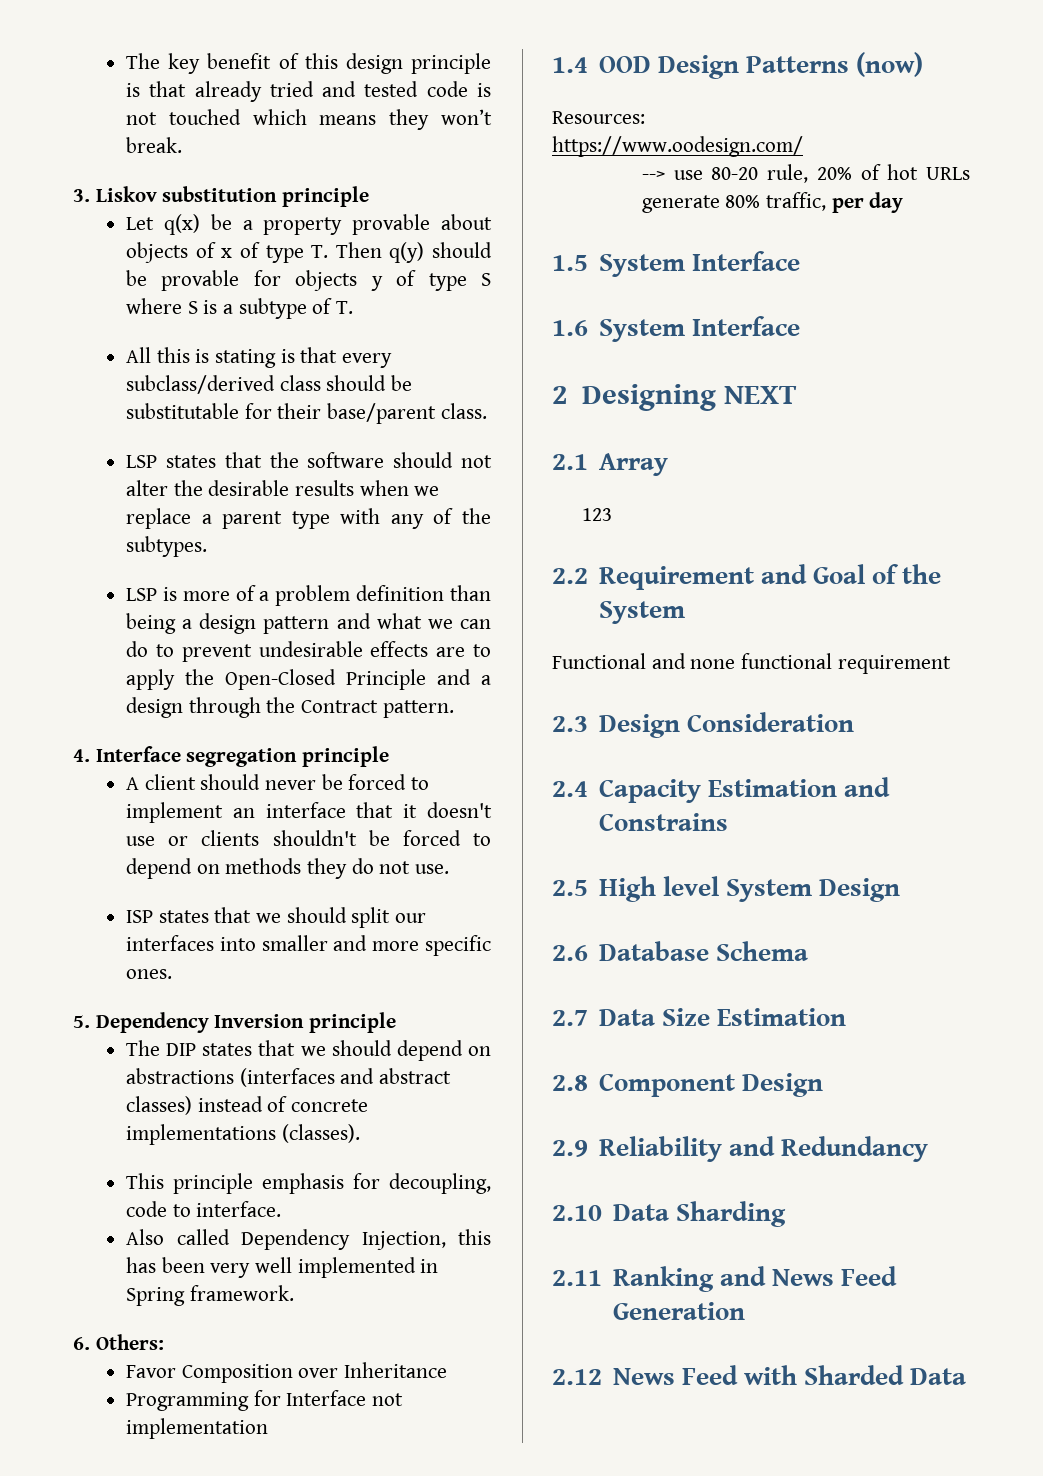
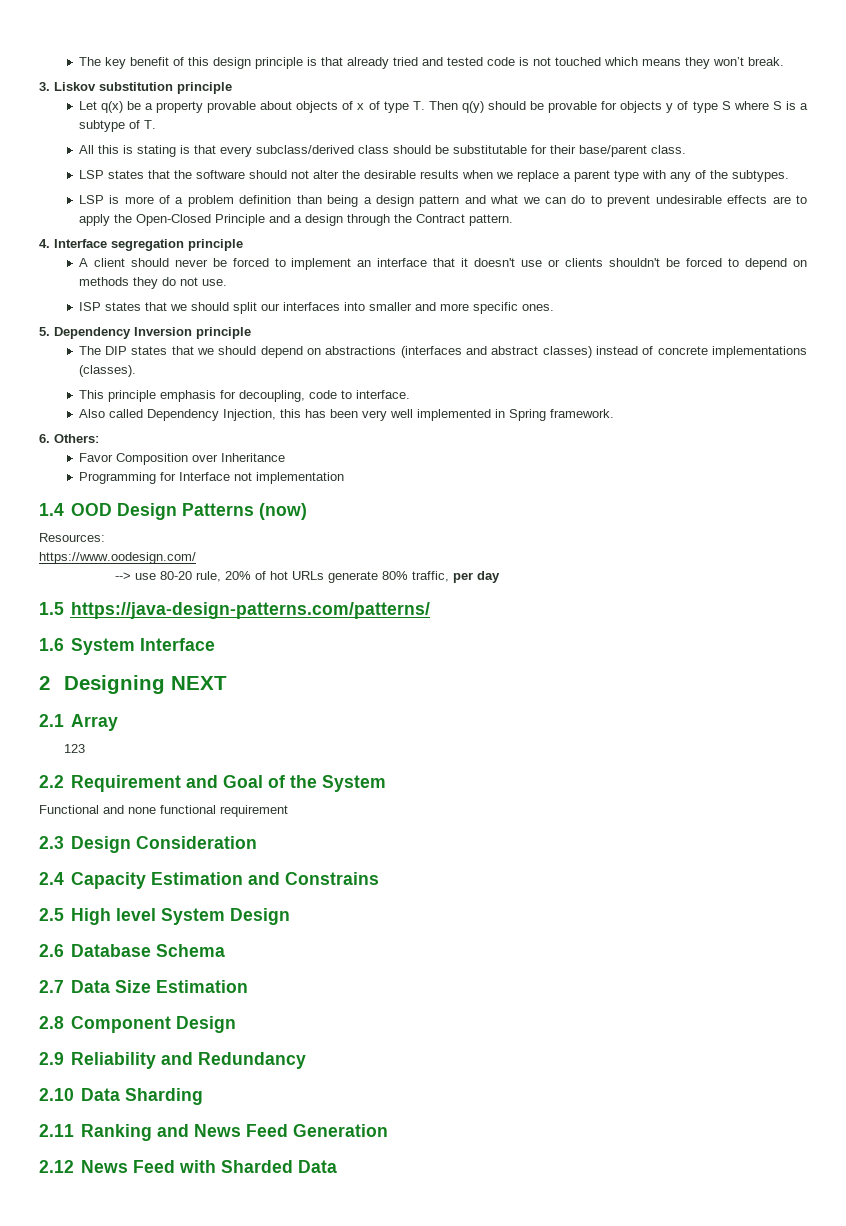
- 1.5 System Interface
+ 1.5 https://java-design-patterns.com/patterns/

